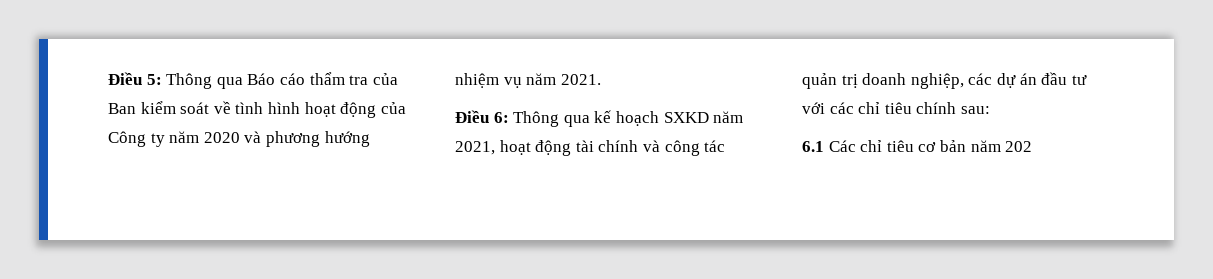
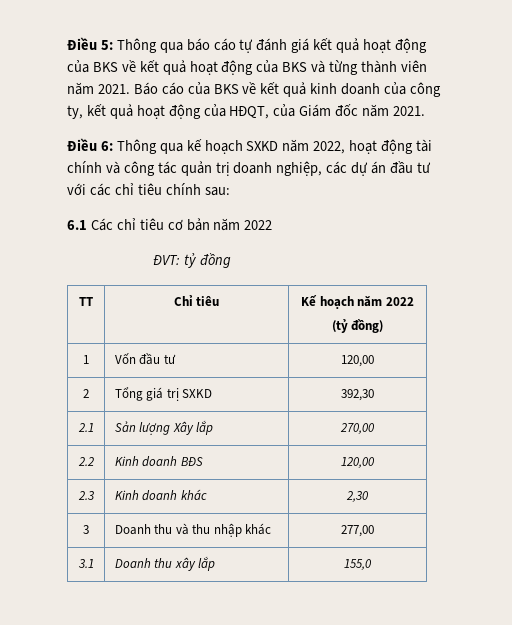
- Điều 5: Thông qua Báo cáo thẩm tra của Ban kiểm soát về tình hình hoạt động của Công ty năm 2020 và phương hướng nhiệm vụ năm 2021.
+ Điều 5: Thông qua báo cáo tự đánh giá kết quả hoạt động của BKS về kết quả hoạt động của BKS và từng thành viên năm 2021. Báo cáo của BKS về kết quả kinh doanh của công ty, kết quả hoạt động của HĐQT, của Giám đốc năm 2021.
- Điều 6: Thông qua kế hoạch SXKD năm 2021, hoạt động tài chính và công tác quản trị doanh nghiệp, các dự án đầu tư với các chỉ tiêu chính sau:
+ Điều 6: Thông qua kế hoạch SXKD năm 2022, hoạt động tài chính và công tác quản trị doanh nghiệp, các dự án đầu tư với các chỉ tiêu chính sau:
- 6.1 Các chỉ tiêu cơ bản năm 202
+ 6.1 Các chỉ tiêu cơ bản năm 2022
+ ĐVT: tỷ đồng
+ TT | Chỉ tiêu | Kế hoạch năm 2022
+ (tỷ đồng)
+ 1 | Vốn đầu tư | 120,00
+ 2 | Tổng giá trị SXKD | 392,30
+ 2.1 | Sản lượng Xây lắp | 270,00
+ 2.2 | Kinh doanh BĐS | 120,00
+ 2.3 | Kinh doanh khác | 2,30
+ 3 | Doanh thu và thu nhập khác | 277,00
+ 3.1 | Doanh thu xây lắp | 155,0

